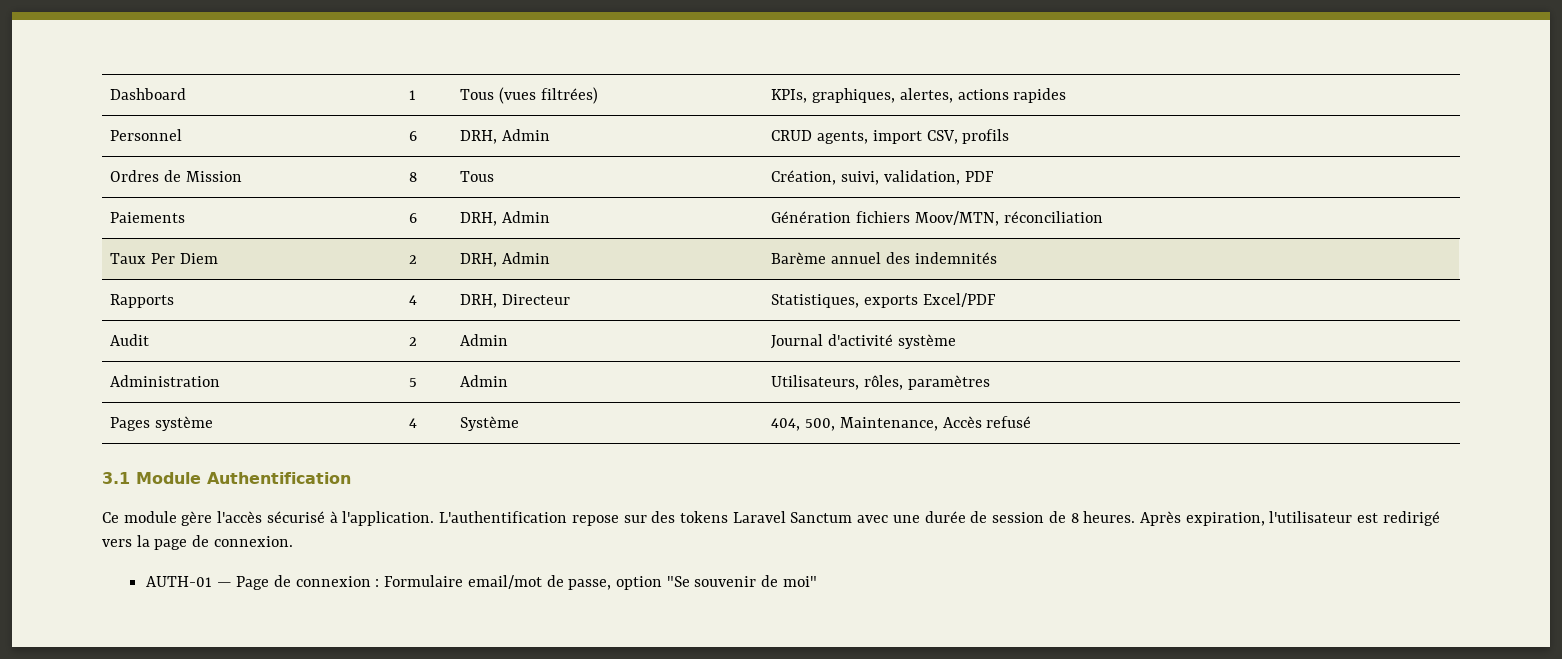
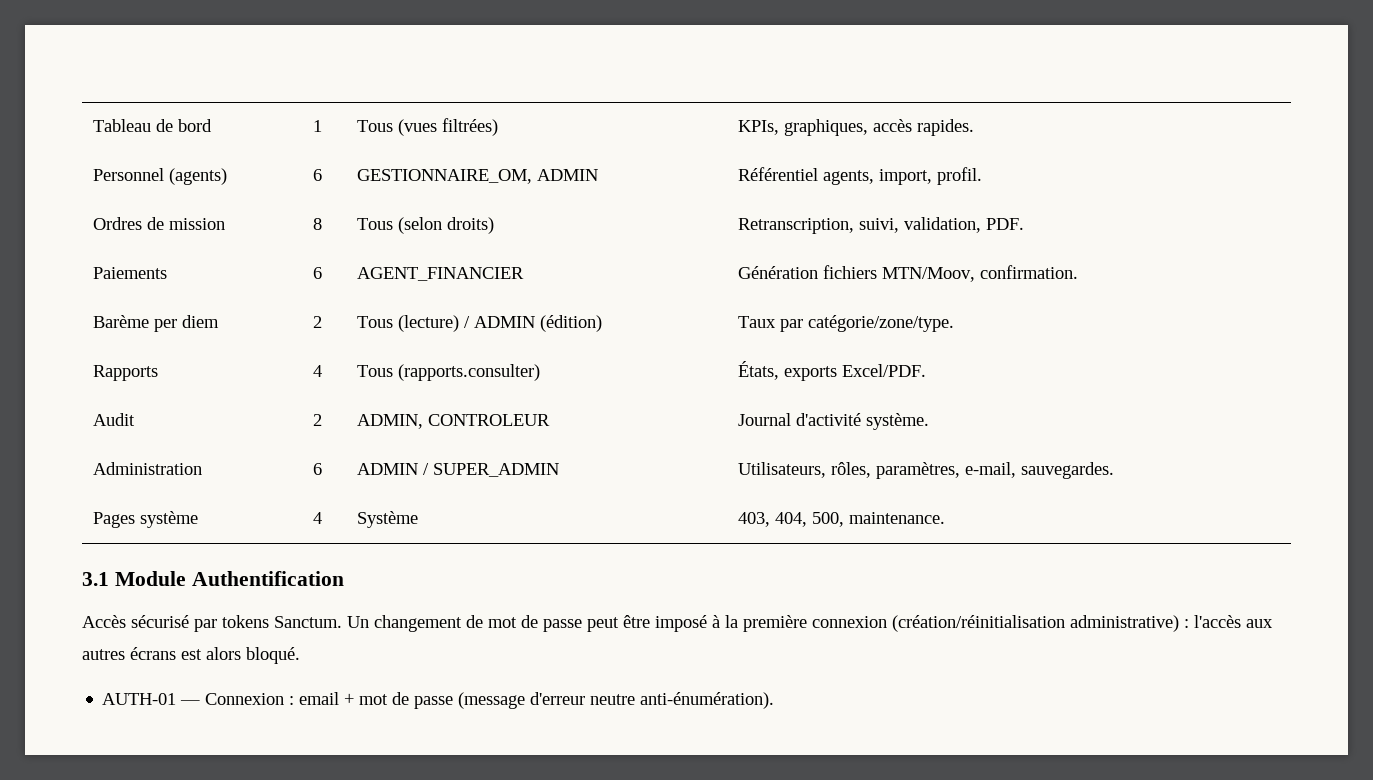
- Dashboard | 1 | Tous (vues filtrées) | KPIs, graphiques, alertes, actions rapides
+ Tableau de bord | 1 | Tous (vues filtrées) | KPIs, graphiques, accès rapides.
- Personnel | 6 | DRH, Admin | CRUD agents, import CSV, profils
+ Personnel (agents) | 6 | GESTIONNAIRE_OM, ADMIN | Référentiel agents, import, profil.
- Ordres de Mission | 8 | Tous | Création, suivi, validation, PDF
+ Ordres de mission | 8 | Tous (selon droits) | Retranscription, suivi, validation, PDF.
- Paiements | 6 | DRH, Admin | Génération fichiers Moov/MTN, réconciliation
- Taux Per Diem | 2 | DRH, Admin | Barème annuel des indemnités
- Rapports | 4 | DRH, Directeur | Statistiques, exports Excel/PDF
+ Paiements | 6 | AGENT_FINANCIER | Génération fichiers MTN/Moov, confirmation.
+ Barème per diem | 2 | Tous (lecture) / ADMIN (édition) | Taux par catégorie/zone/type.
+ Rapports | 4 | Tous (rapports.consulter) | États, exports Excel/PDF.
- Audit | 2 | Admin | Journal d'activité système
+ Audit | 2 | ADMIN, CONTROLEUR | Journal d'activité système.
- Administration | 5 | Admin | Utilisateurs, rôles, paramètres
+ Administration | 6 | ADMIN / SUPER_ADMIN | Utilisateurs, rôles, paramètres, e-mail, sauvegardes.
- Pages système | 4 | Système | 404, 500, Maintenance, Accès refusé
+ Pages système | 4 | Système | 403, 404, 500, maintenance.
- Ce module gère l'accès sécurisé à l'application. L'authentification repose sur des tokens Laravel Sanctum avec une durée de session de 8 heures. Après expiration, l'utilisateur est redirigé vers la page de connexion.
- AUTH-01 — Page de connexion : Formulaire email/mot de passe, option "Se souvenir de moi"
+ Accès sécurisé par tokens Sanctum. Un changement de mot de passe peut être imposé à la première connexion (création/réinitialisation administrative) : l'accès aux autres écrans est alors bloqué.
+ AUTH-01 — Connexion : email + mot de passe (message d'erreur neutre anti-énumération).

